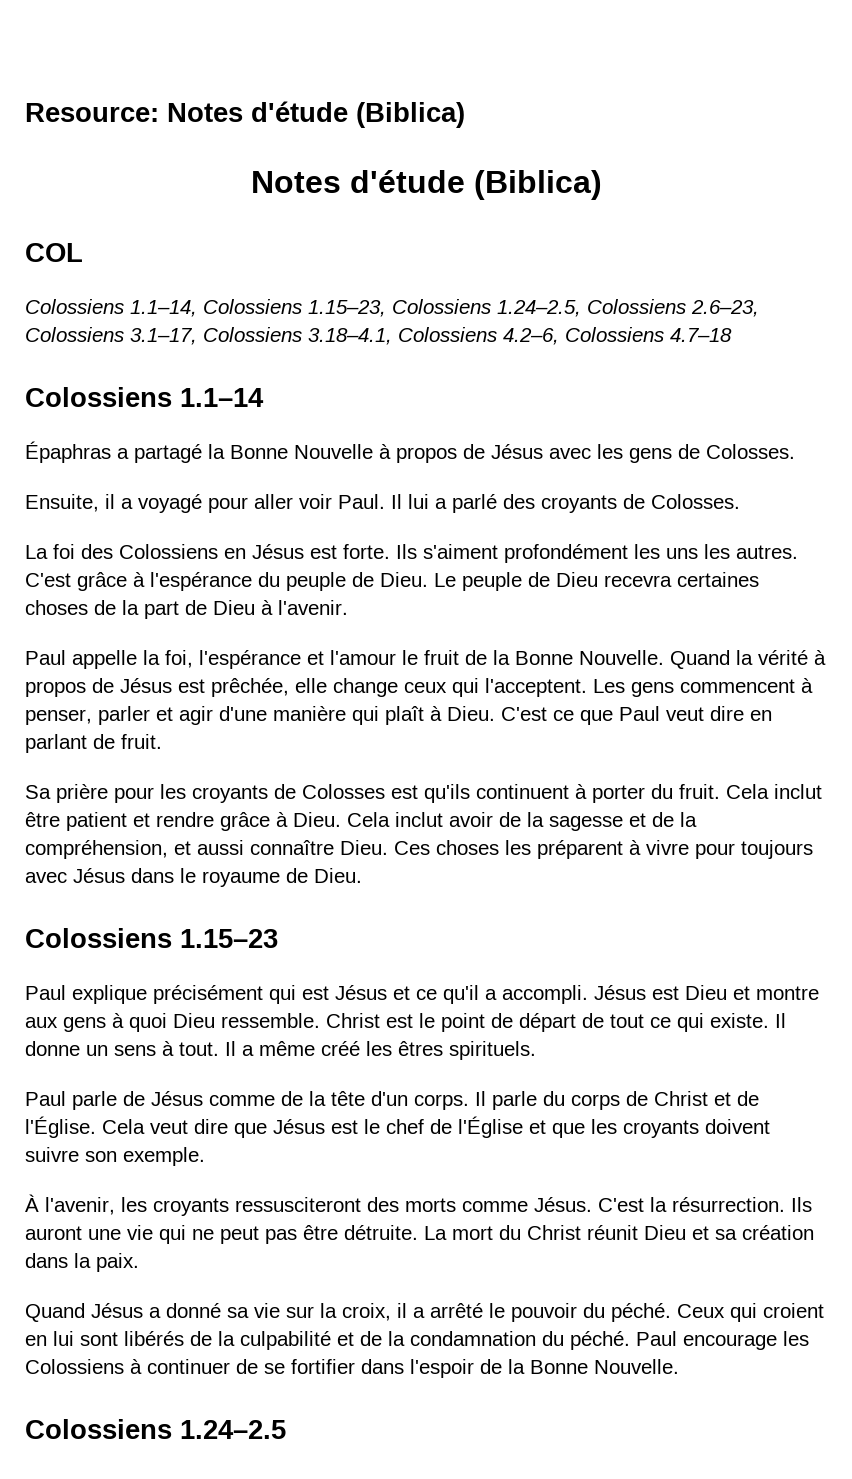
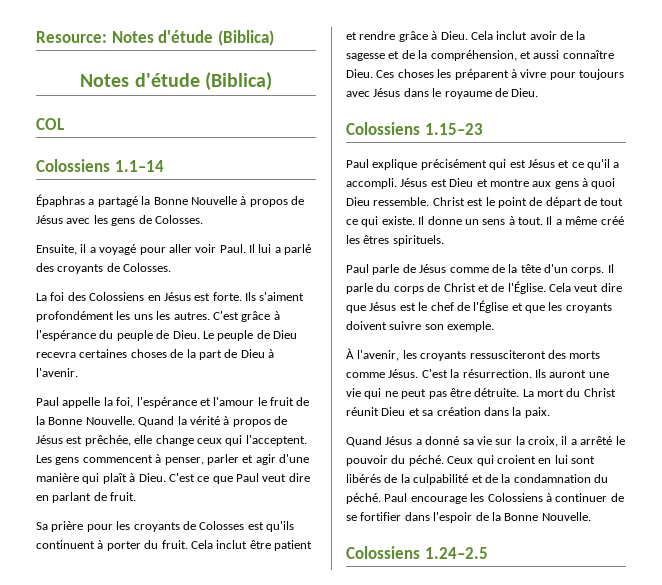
- Colossiens 1.1–14, Colossiens 1.15–23, Colossiens 1.24–2.5, Colossiens 2.6–23, Colossiens 3.1–17, Colossiens 3.18–4.1, Colossiens 4.2–6, Colossiens 4.7–18

